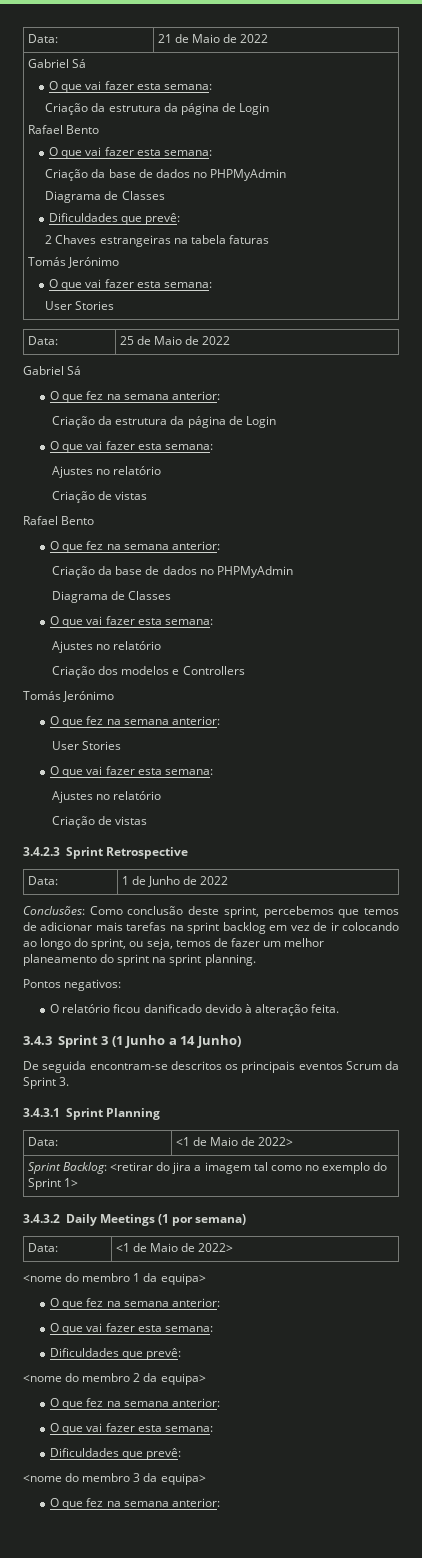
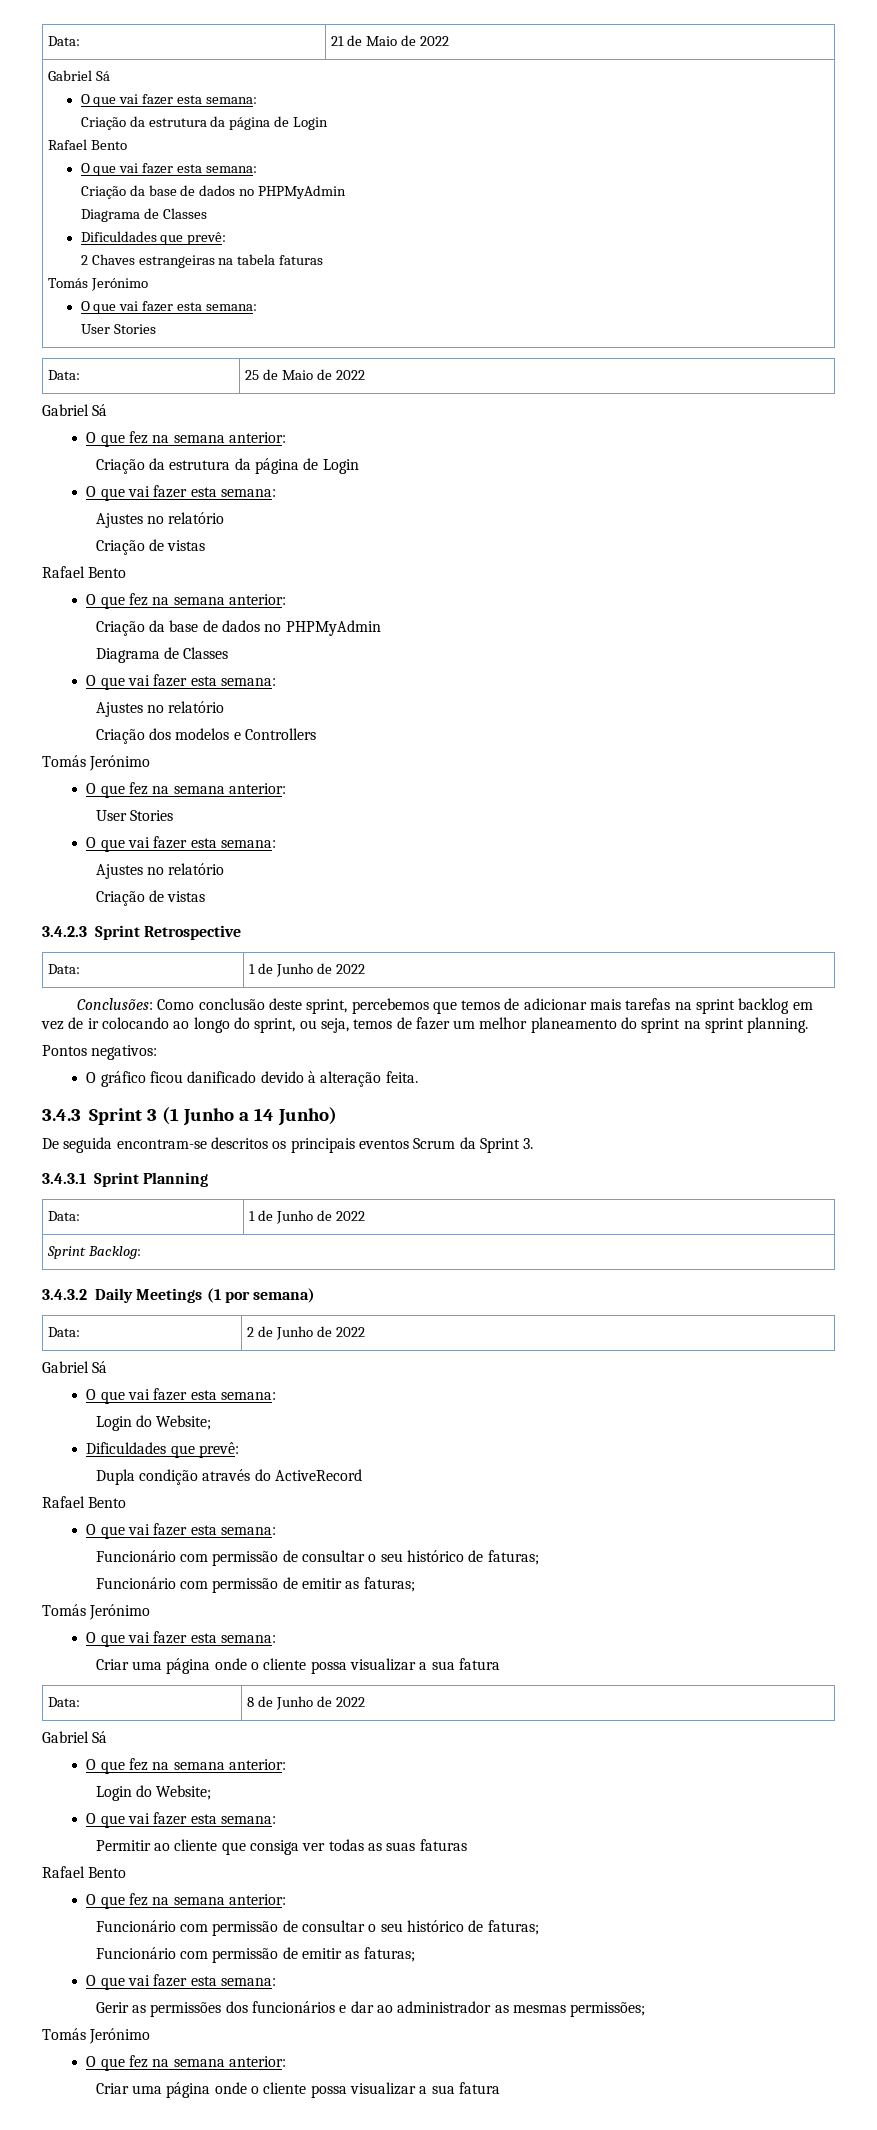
- O relatório ficou danificado devido à alteração feita.
+ O gráfico ficou danificado devido à alteração feita.
  3.4.3.1 Sprint Planning
- Data: | <1 de Maio de 2022>
- Sprint Backlog: <retirar do jira a imagem tal como no exemplo do Sprint 1>
+ Data: | 1 de Junho de 2022
+ Sprint Backlog:
  3.4.3.2 Daily Meetings (1 por semana)
- Data: | <1 de Maio de 2022>
- <nome do membro 1 da equipa>
+ Data: | 2 de Junho de 2022
+ Gabriel Sá
+ O que vai fazer esta semana:
+ Login do Website;
+ Dificuldades que prevê:
+ Dupla condição através do ActiveRecord
+ Rafael Bento
+ O que vai fazer esta semana:
+ Funcionário com permissão de consultar o seu histórico de faturas;
+ Funcionário com permissão de emitir as faturas;
+ Tomás Jerónimo
+ O que vai fazer esta semana:
+ Criar uma página onde o cliente possa visualizar a sua fatura
+ Data: | 8 de Junho de 2022
+ Gabriel Sá
  O que fez na semana anterior:
+ Login do Website;
  O que vai fazer esta semana:
- Dificuldades que prevê:
- <nome do membro 2 da equipa>
+ Permitir ao cliente que consiga ver todas as suas faturas
+ Rafael Bento
  O que fez na semana anterior:
+ Funcionário com permissão de consultar o seu histórico de faturas;
+ Funcionário com permissão de emitir as faturas;
  O que vai fazer esta semana:
- Dificuldades que prevê:
- <nome do membro 3 da equipa>
+ Gerir as permissões dos funcionários e dar ao administrador as mesmas permissões;
+ Tomás Jerónimo
  O que fez na semana anterior:
+ Criar uma página onde o cliente possa visualizar a sua fatura

